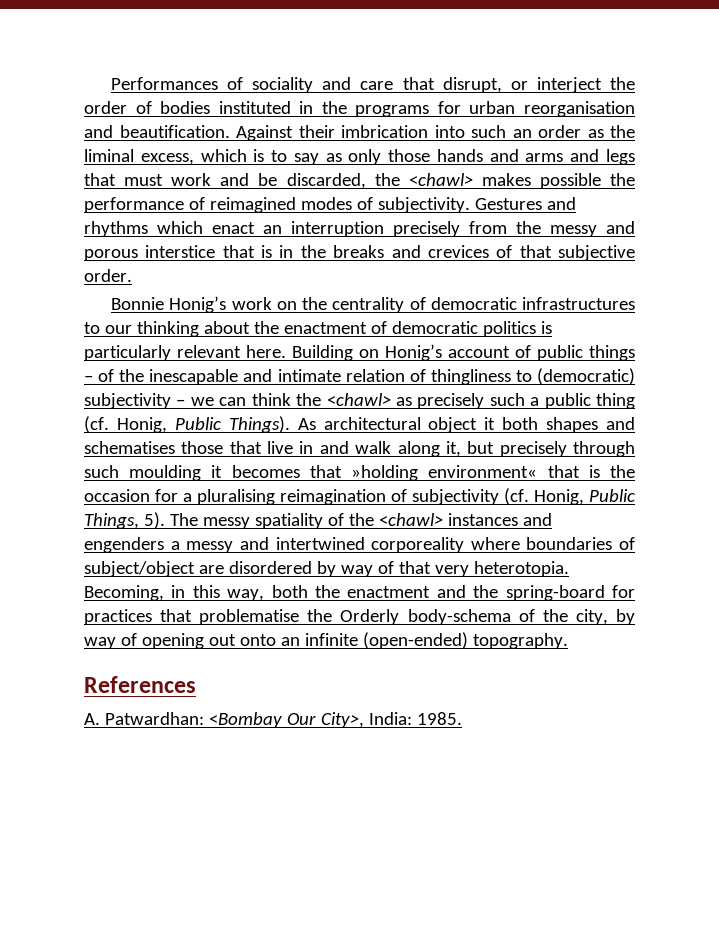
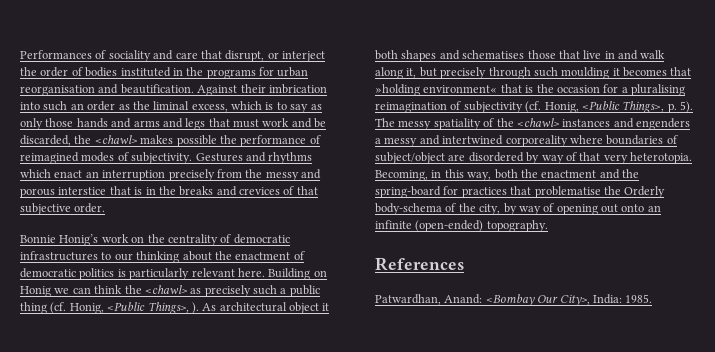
- Building on Honig’s account of public things – of the inescapable and intimate relation of thingliness to (democratic) subjectivity – we can think the <chawl> as precisely such a public thing (cf. Honig, Public Things).
+ Building on Honig we can think the <chawl> as precisely such a public thing (cf. Honig, <Public Things>, ).
- As architectural object it both shapes and schematises those that live in and walk along it, but precisely through such moulding it becomes that »holding environment« that is the occasion for a pluralising reimagination of subjectivity (cf. Honig, Public Things, 5).
+ As architectural object it both shapes and schematises those that live in and walk along it, but precisely through such moulding it becomes that »holding environment« that is the occasion for a pluralising reimagination of subjectivity (cf. Honig, <Public Things>, p. 5).
- A. Patwardhan: <Bombay Our City>, India: 1985.
+ Patwardhan, Anand: <Bombay Our City>, India: 1985.

